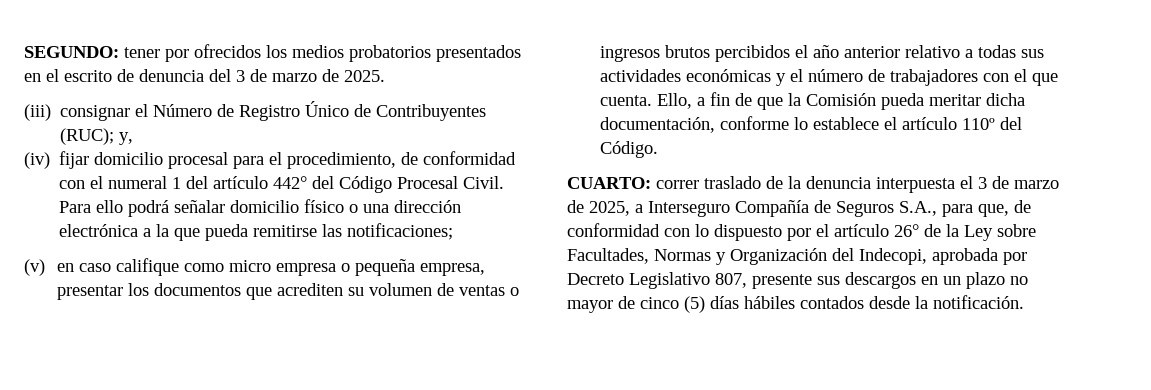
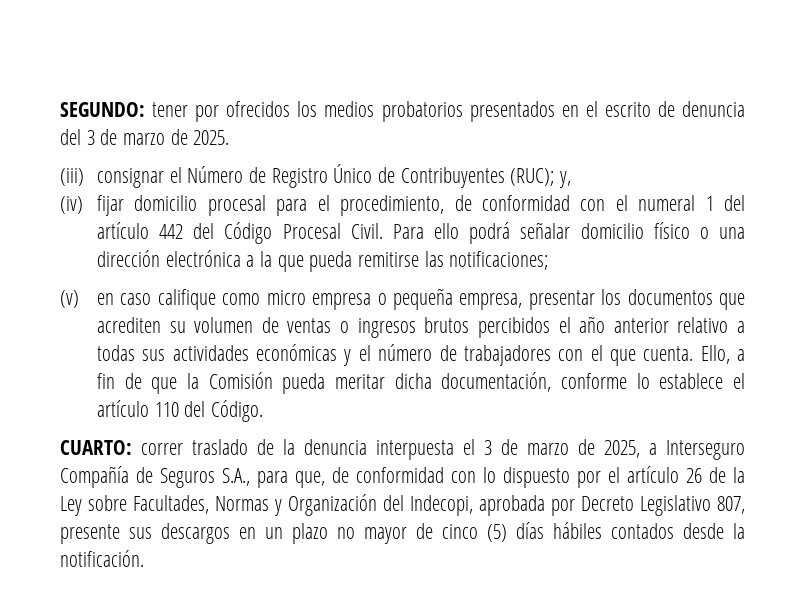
- (iv) fijar domicilio procesal para el procedimiento, de conformidad con el numeral 1 del artículo 442° del Código Procesal Civil.
+ (iv) fijar domicilio procesal para el procedimiento, de conformidad con el numeral 1 del artículo 442 del Código Procesal Civil.
- Ello, a fin de que la Comisión pueda meritar dicha documentación, conforme lo establece el artículo 110º del Código.
+ Ello, a fin de que la Comisión pueda meritar dicha documentación, conforme lo establece el artículo 110 del Código.
- correr traslado de la denuncia interpuesta el 3 de marzo de 2025, a Interseguro Compañía de Seguros S.A., para que, de conformidad con lo dispuesto por el artículo 26° de la Ley sobre Facultades, Normas y Organización del Indecopi, aprobada por Decreto Legislativo 807, presente sus descargos en un plazo no mayor de cinco (5) días hábiles contados desde la notificación.
+ correr traslado de la denuncia interpuesta el 3 de marzo de 2025, a Interseguro Compañía de Seguros S.A., para que, de conformidad con lo dispuesto por el artículo 26 de la Ley sobre Facultades, Normas y Organización del Indecopi, aprobada por Decreto Legislativo 807, presente sus descargos en un plazo no mayor de cinco (5) días hábiles contados desde la notificación.

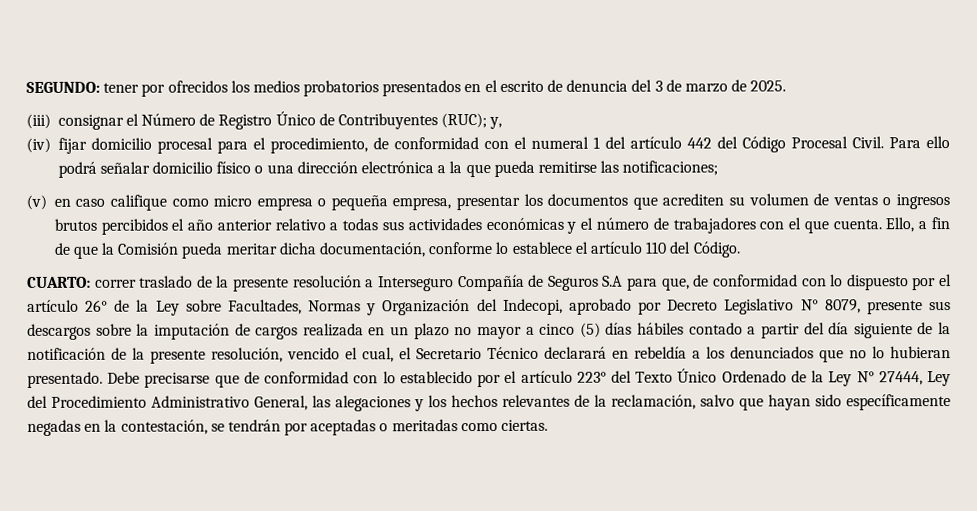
- CUARTO: correr traslado de la denuncia interpuesta el 3 de marzo de 2025, a Interseguro Compañía de Seguros S.A., para que, de conformidad con lo dispuesto por el artículo 26 de la Ley sobre Facultades, Normas y Organización del Indecopi, aprobada por Decreto Legislativo 807, presente sus descargos en un plazo no mayor de cinco (5) días hábiles contados desde la notificación.
+ CUARTO: correr traslado de la presente resolución a Interseguro Compañía de Seguros S.A para que, de conformidad con lo dispuesto por el artículo 26° de la Ley sobre Facultades, Normas y Organización del Indecopi, aprobado por Decreto Legislativo N° 8079, presente sus descargos sobre la imputación de cargos realizada en un plazo no mayor a cinco (5) días hábiles contado a partir del día siguiente de la notificación de la presente resolución, vencido el cual, el Secretario Técnico declarará en rebeldía a los denunciados que no lo hubieran presentado. Debe precisarse que de conformidad con lo establecido por el artículo 223° del Texto Único Ordenado de la Ley N° 27444, Ley del Procedimiento Administrativo General, las alegaciones y los hechos relevantes de la reclamación, salvo que hayan sido específicamente negadas en la contestación, se tendrán por aceptadas o meritadas como ciertas.

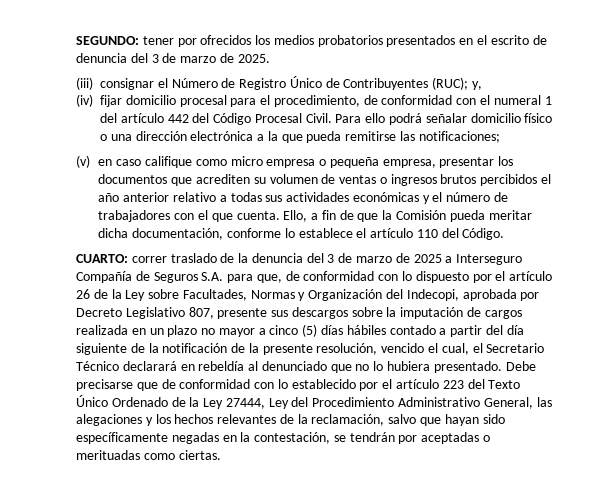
- correr traslado de la presente resolución a Interseguro Compañía de Seguros S.A para que, de conformidad con lo dispuesto por el artículo 26° de la Ley sobre Facultades, Normas y Organización del Indecopi, aprobado por Decreto Legislativo N° 8079, presente sus descargos sobre la imputación de cargos realizada en un plazo no mayor a cinco (5) días hábiles contado a partir del día siguiente de la notificación de la presente resolución, vencido el cual, el Secretario Técnico declarará en rebeldía a los denunciados que no lo hubieran presentado.
+ correr traslado de la denuncia del 3 de marzo de 2025 a Interseguro Compañía de Seguros S.A. para que, de conformidad con lo dispuesto por el artículo 26 de la Ley sobre Facultades, Normas y Organización del Indecopi, aprobada por Decreto Legislativo 807, presente sus descargos sobre la imputación de cargos realizada en un plazo no mayor a cinco (5) días hábiles contado a partir del día siguiente de la notificación de la presente resolución, vencido el cual, el Secretario Técnico declarará en rebeldía al denunciado que no lo hubiera presentado.
- Debe precisarse que de conformidad con lo establecido por el artículo 223° del Texto Único Ordenado de la Ley N° 27444, Ley del Procedimiento Administrativo General, las alegaciones y los hechos relevantes de la reclamación, salvo que hayan sido específicamente negadas en la contestación, se tendrán por aceptadas o meritadas como ciertas.
+ Debe precisarse que de conformidad con lo establecido por el artículo 223 del Texto Único Ordenado de la Ley 27444, Ley del Procedimiento Administrativo General, las alegaciones y los hechos relevantes de la reclamación, salvo que hayan sido específicamente negadas en la contestación, se tendrán por aceptadas o merituadas como ciertas.

